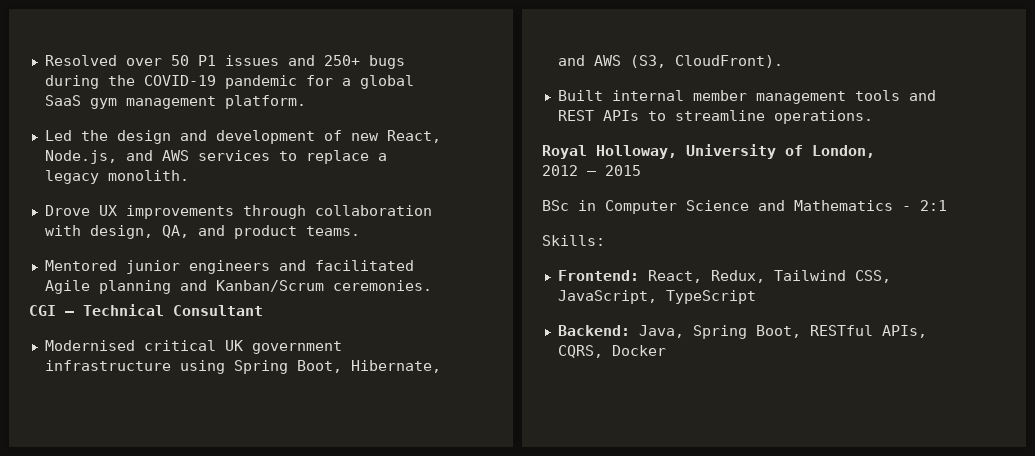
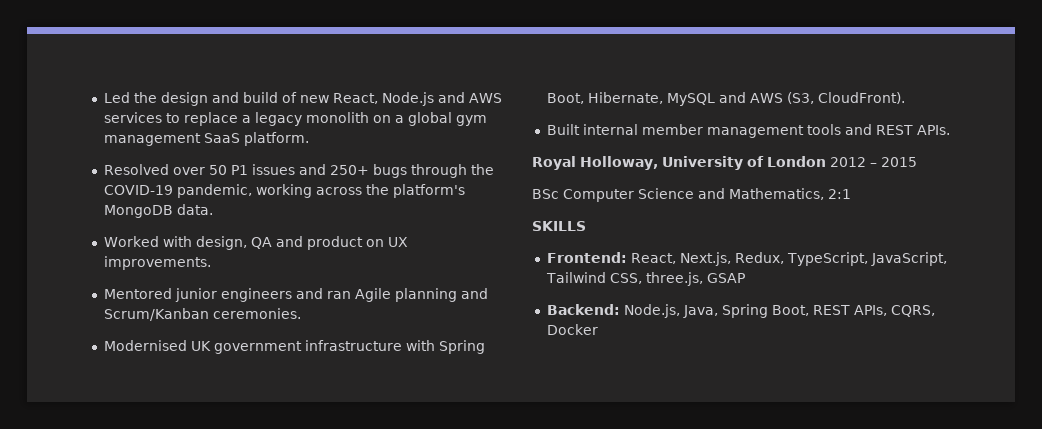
+ Led the design and build of new React, Node.js and AWS services to replace a legacy monolith on a global gym management SaaS platform.
- Resolved over 50 P1 issues and 250+ bugs during the COVID-19 pandemic for a global SaaS gym management platform.
- Led the design and development of new React, Node.js, and AWS services to replace a legacy monolith.
- Drove UX improvements through collaboration with design, QA, and product teams.
+ Resolved over 50 P1 issues and 250+ bugs through the COVID-19 pandemic, working across the platform's MongoDB data.
+ Worked with design, QA and product on UX improvements.
- Mentored junior engineers and facilitated Agile planning and Kanban/Scrum ceremonies.
+ Mentored junior engineers and ran Agile planning and Scrum/Kanban ceremonies.
- CGI — Technical Consultant
- Modernised critical UK government infrastructure using Spring Boot, Hibernate, and AWS (S3, CloudFront).
+ Modernised UK government infrastructure with Spring Boot, Hibernate, MySQL and AWS (S3, CloudFront).
- Built internal member management tools and REST APIs to streamline operations.
+ Built internal member management tools and REST APIs.
- Royal Holloway, University of London,
- 2012 – 2015
+ Royal Holloway, University of London 2012 – 2015
- BSc in Computer Science and Mathematics - 2:1
+ BSc Computer Science and Mathematics, 2:1
- Skills:
+ SKILLS
- Frontend: React, Redux, Tailwind CSS, JavaScript, TypeScript
+ Frontend: React, Next.js, Redux, TypeScript, JavaScript, Tailwind CSS, three.js, GSAP
- Backend: Java, Spring Boot, RESTful APIs, CQRS, Docker
+ Backend: Node.js, Java, Spring Boot, REST APIs, CQRS, Docker

